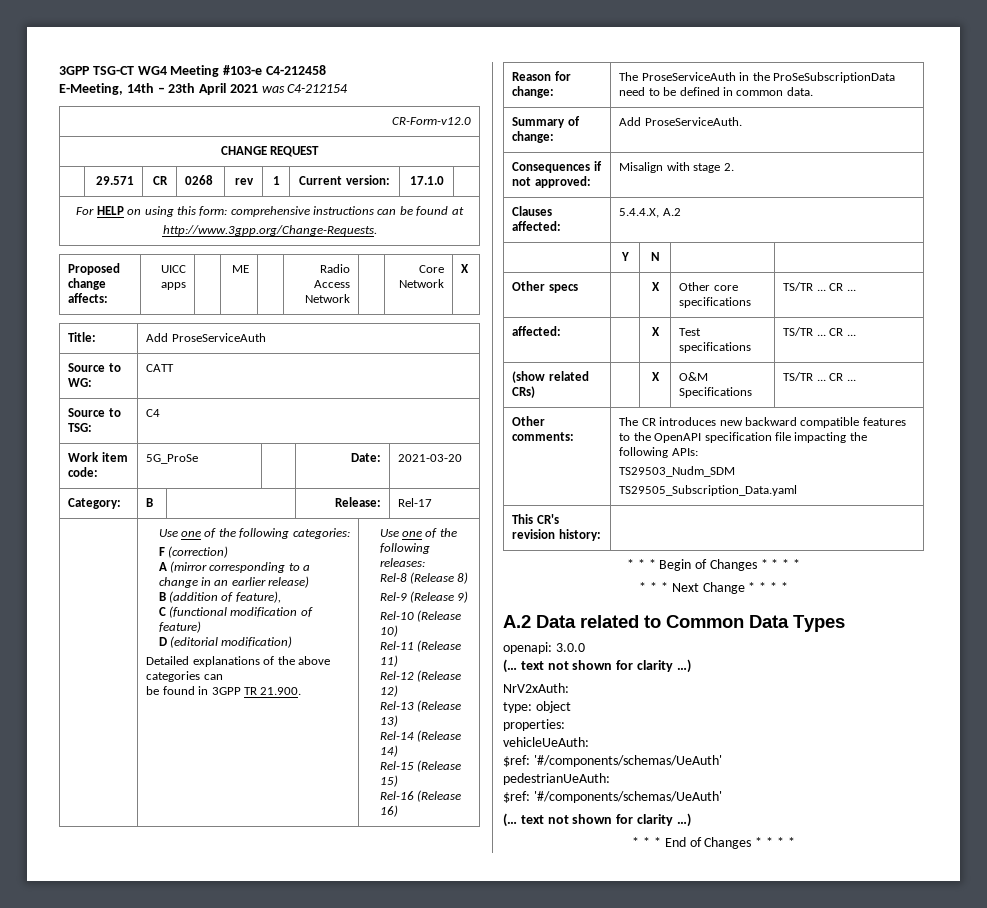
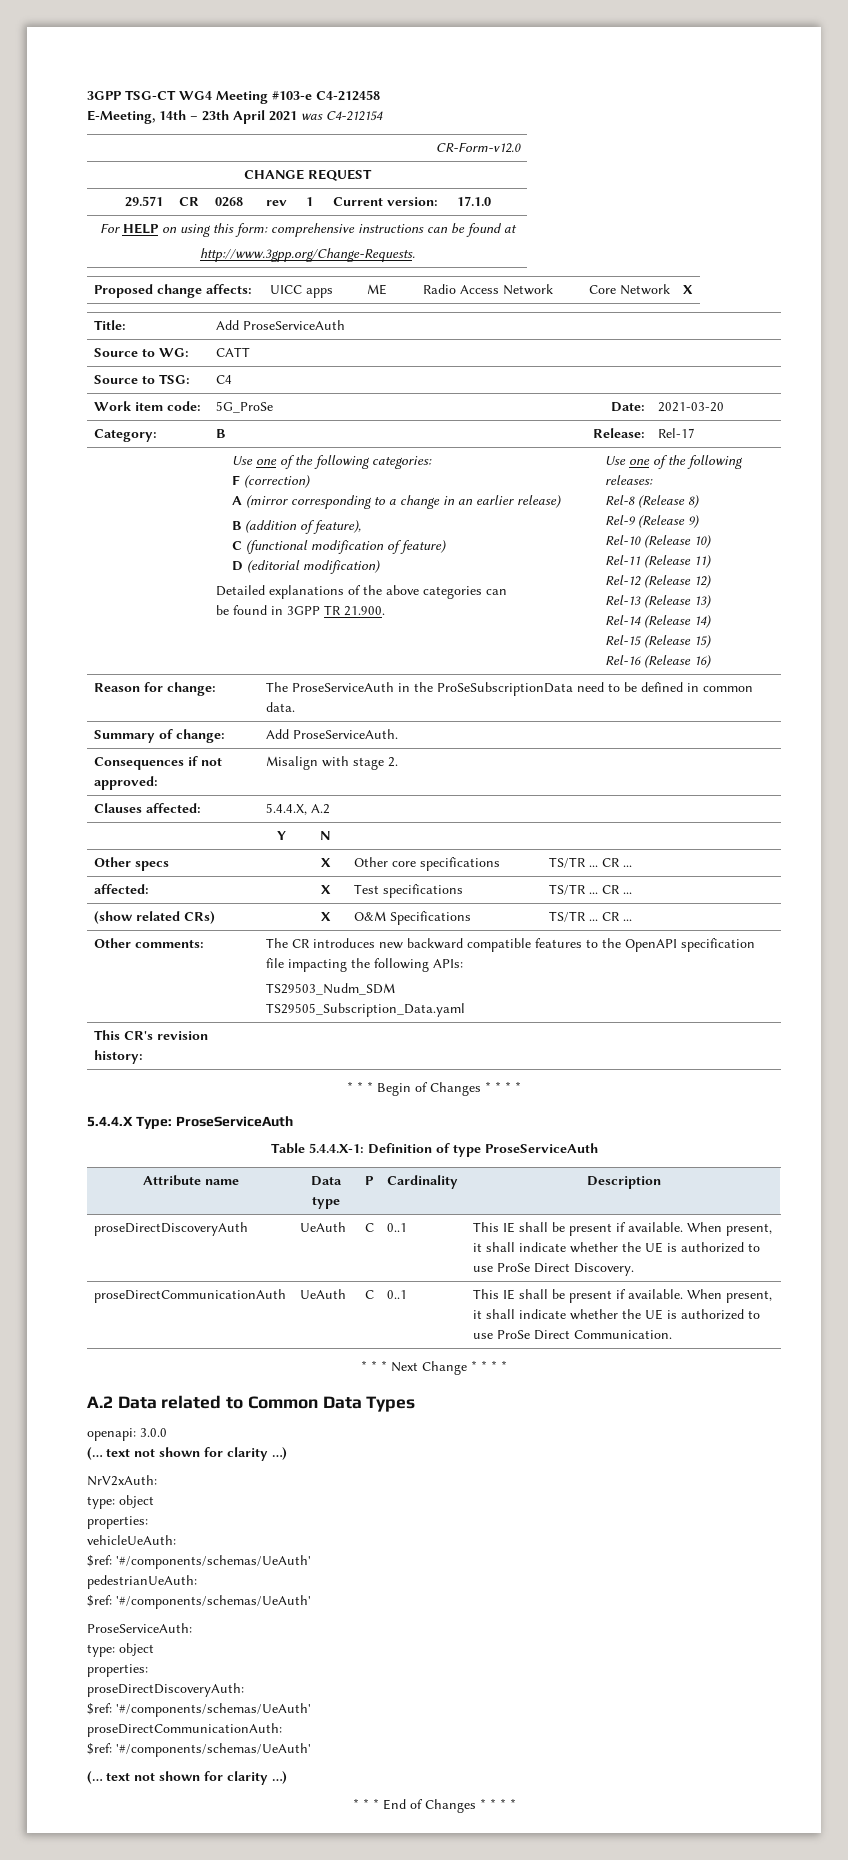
+ 5.4.4.X Type: ProseServiceAuth
+ Table 5.4.4.X-1: Definition of type ProseServiceAuth
+ Attribute name | Data type | P | Cardinality | Description
+ proseDirectDiscoveryAuth | UeAuth | C | 0..1 | This IE shall be present if available. When present, it shall indicate whether the UE is authorized to use ProSe Direct Discovery.
+ proseDirectCommunicationAuth | UeAuth | C | 0..1 | This IE shall be present if available. When present, it shall indicate whether the UE is authorized to use ProSe Direct Communication.
+ ProseServiceAuth:
+ type: object
+ properties:
+ proseDirectDiscoveryAuth:
+ $ref: '#/components/schemas/UeAuth'
+ proseDirectCommunicationAuth:
+ $ref: '#/components/schemas/UeAuth'

